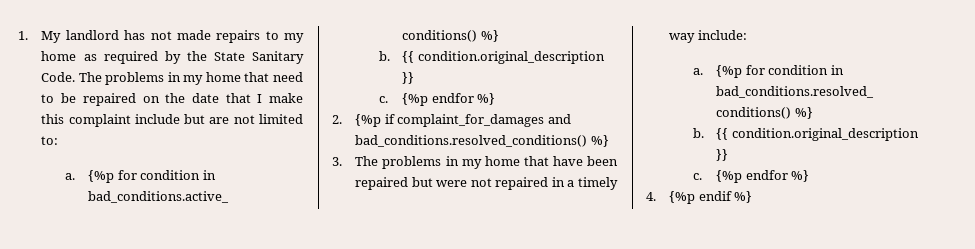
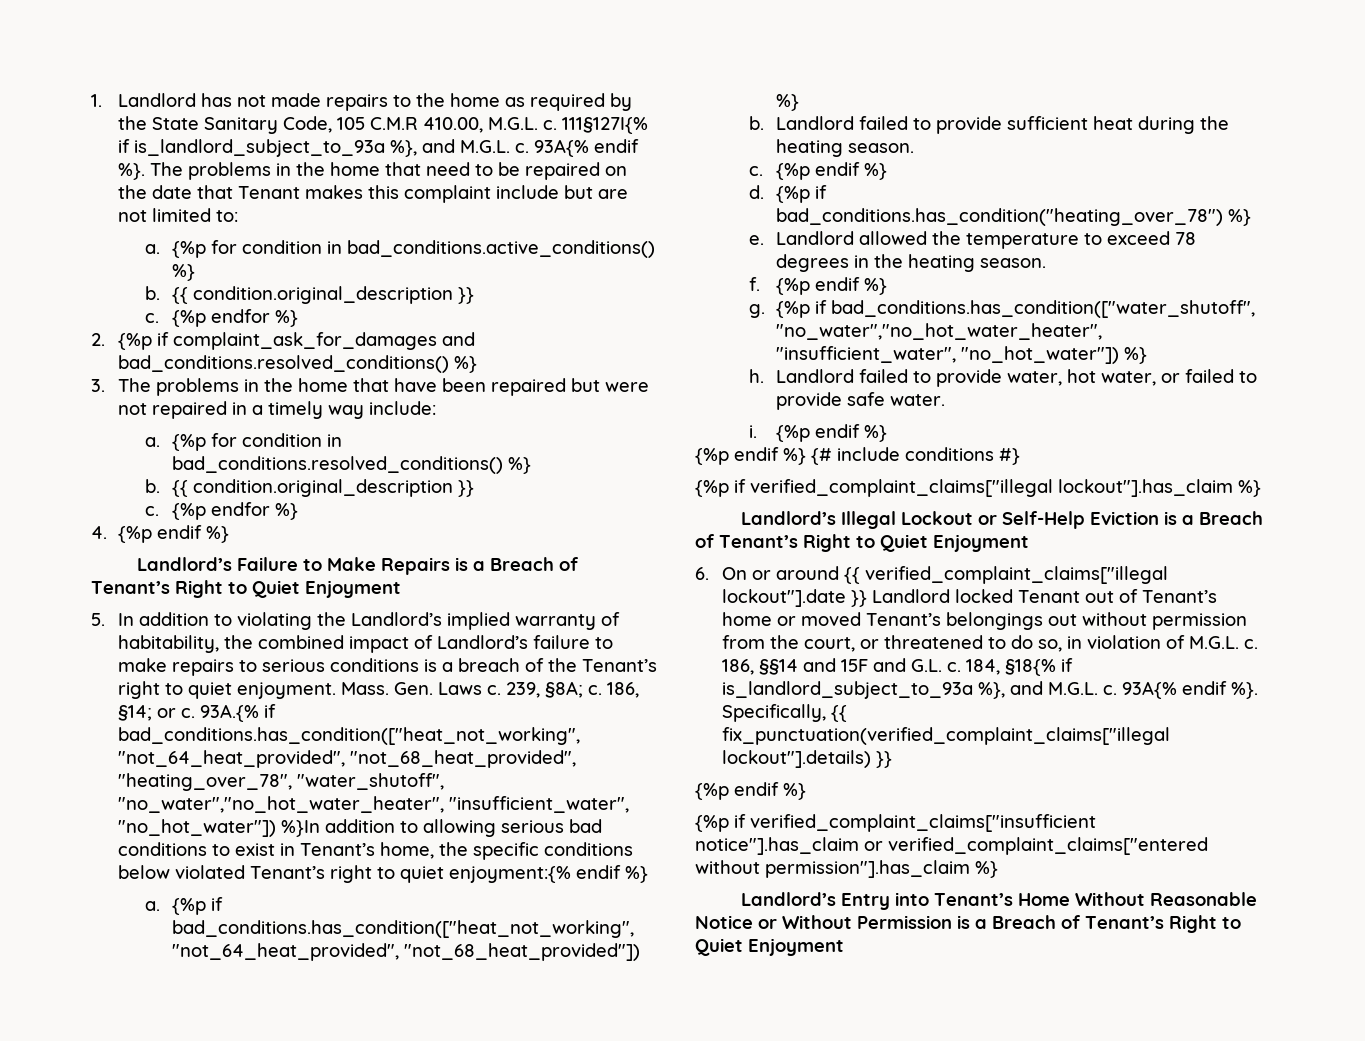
- 1. My landlord has not made repairs to my home as required by the State Sanitary Code. The problems in my home that need to be repaired on the date that I make this complaint include but are not limited to:
+ 1. Landlord has not made repairs to the home as required by the State Sanitary Code, 105 C.M.R 410.00, M.G.L. c. 111§127I{% if is_landlord_subject_to_93a %}, and M.G.L. c. 93A{% endif %}. The problems in the home that need to be repaired on the date that Tenant makes this complaint include but are not limited to:
- 2. {%p if complaint_for_damages and bad_conditions.resolved_conditions() %}
+ 2. {%p if complaint_ask_for_damages and bad_conditions.resolved_conditions() %}
- 3. The problems in my home that have been repaired but were not repaired in a timely way include:
+ 3. The problems in the home that have been repaired but were not repaired in a timely way include:
+ Landlord’s Failure to Make Repairs is a Breach of Tenant’s Right to Quiet Enjoyment
+ 5. In addition to violating the Landlord’s implied warranty of habitability, the combined impact of Landlord’s failure to make repairs to serious conditions is a breach of the Tenant’s right to quiet enjoyment. Mass. Gen. Laws c. 239, §8A; c. 186, §14; or c. 93A.{% if bad_conditions.has_condition(["heat_not_working", "not_64_heat_provided", "not_68_heat_provided", "heating_over_78", "water_shutoff", "no_water","no_hot_water_heater", "insufficient_water", "no_hot_water"]) %}In addition to allowing serious bad conditions to exist in Tenant’s home, the specific conditions below violated Tenant’s right to quiet enjoyment:{% endif %}
+ a. {%p if bad_conditions.has_condition(["heat_not_working", "not_64_heat_provided", "not_68_heat_provided"]) %}
+ b. Landlord failed to provide sufficient heat during the heating season.
+ c. {%p endif %}
+ d. {%p if bad_conditions.has_condition("heating_over_78") %}
+ e. Landlord allowed the temperature to exceed 78 degrees in the heating season.
+ f. {%p endif %}
+ g. {%p if bad_conditions.has_condition(["water_shutoff", "no_water","no_hot_water_heater", "insufficient_water", "no_hot_water"]) %}
+ h. Landlord failed to provide water, hot water, or failed to provide safe water.
+ i. {%p endif %}
+ {%p endif %} {# include conditions #}
+ {%p if verified_complaint_claims["illegal lockout"].has_claim %}
+ Landlord’s Illegal Lockout or Self-Help Eviction is a Breach of Tenant’s Right to Quiet Enjoyment
+ 6. On or around {{ verified_complaint_claims["illegal lockout"].date }} Landlord locked Tenant out of Tenant’s home or moved Tenant’s belongings out without permission from the court, or threatened to do so, in violation of M.G.L. c. 186, §§14 and 15F and G.L. c. 184, §18{% if is_landlord_subject_to_93a %}, and M.G.L. c. 93A{% endif %}. Specifically, {{ fix_punctuation(verified_complaint_claims["illegal lockout"].details) }}
+ {%p endif %}
+ {%p if verified_complaint_claims["insufficient notice"].has_claim or verified_complaint_claims["entered without permission"].has_claim %}
+ Landlord’s Entry into Tenant’s Home Without Reasonable Notice or Without Permission is a Breach of Tenant’s Right to Quiet Enjoyment

